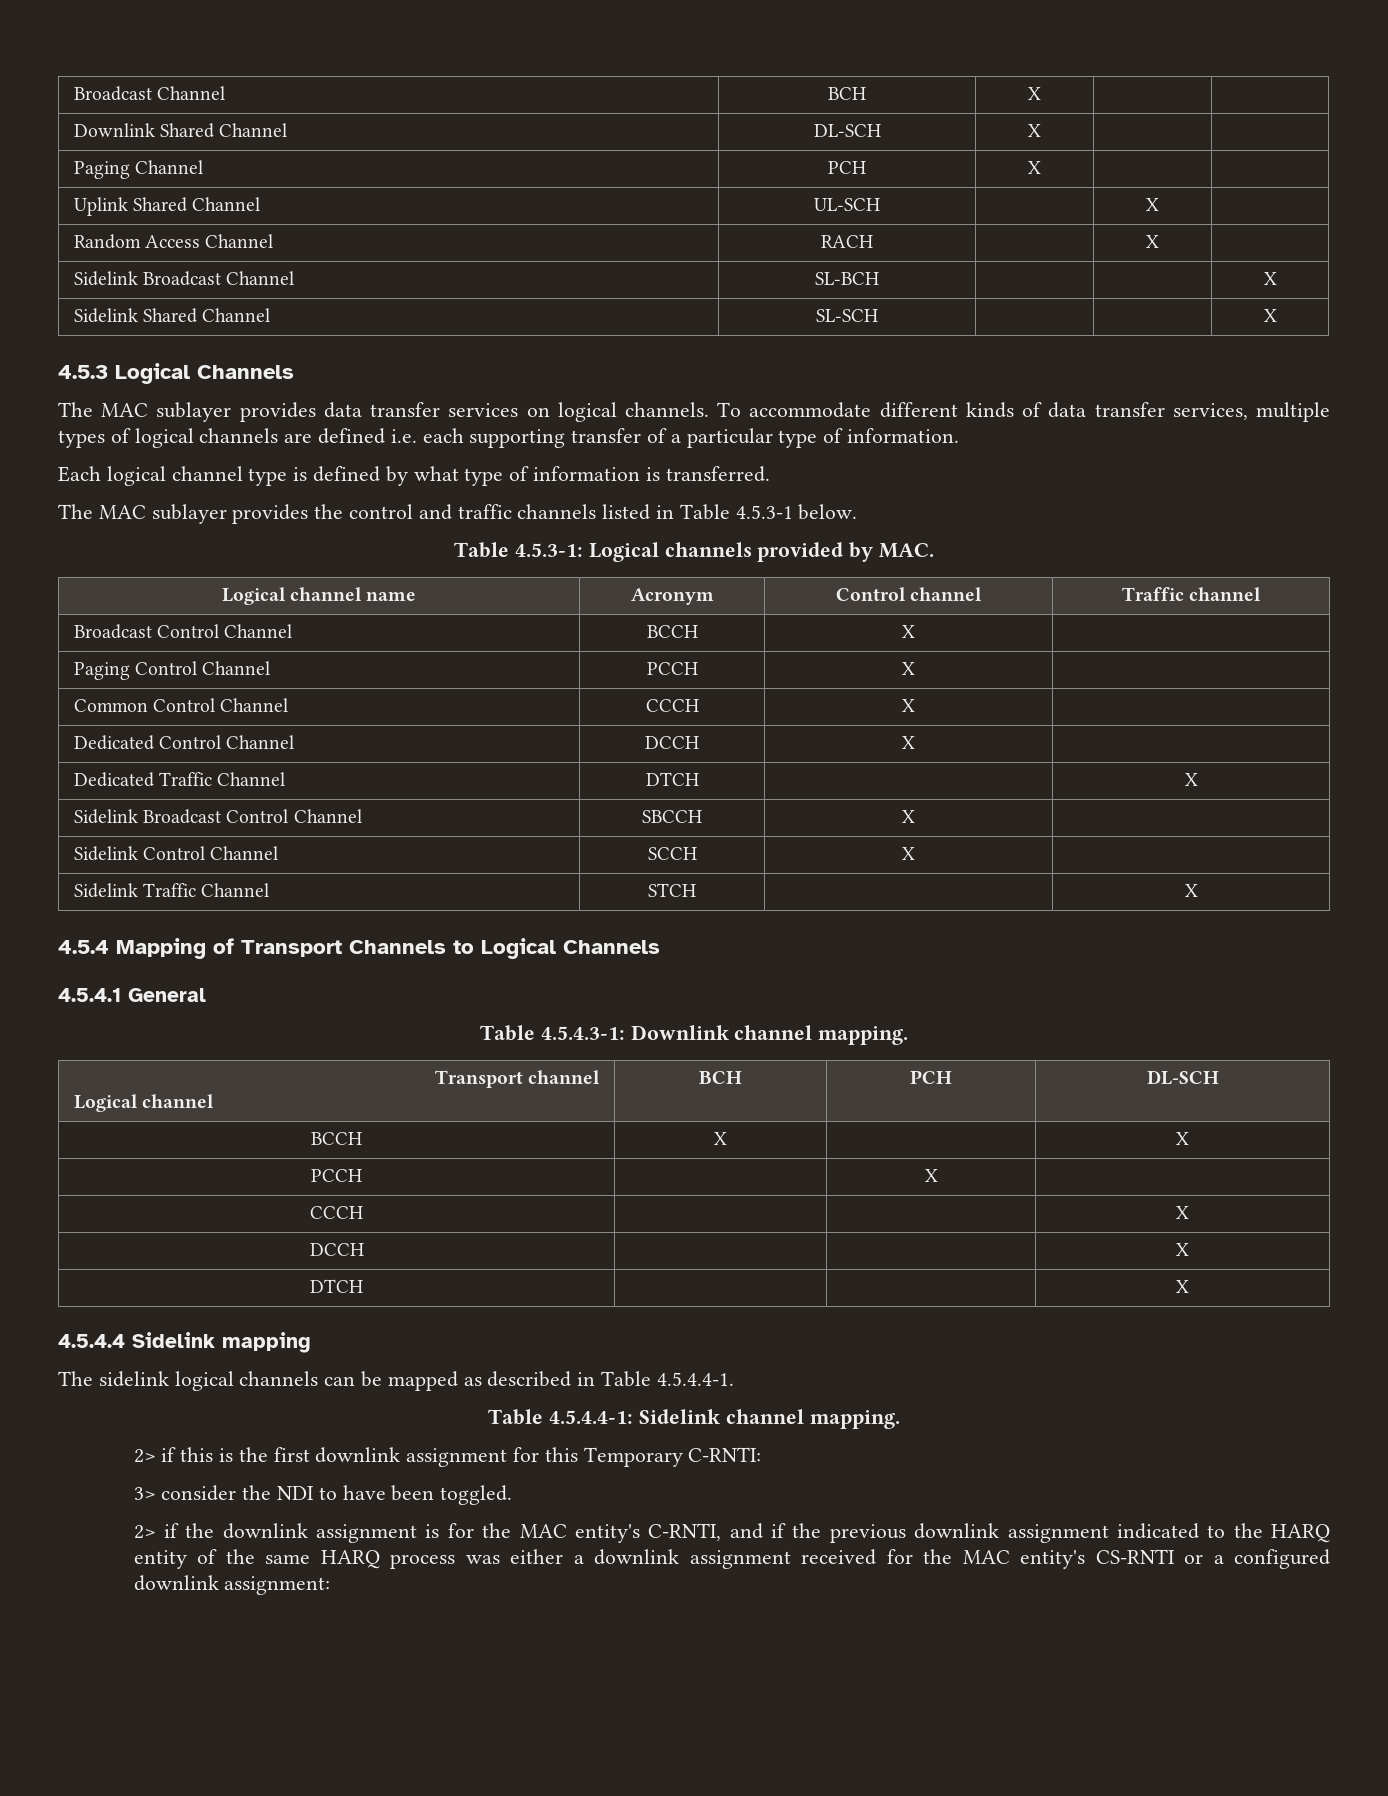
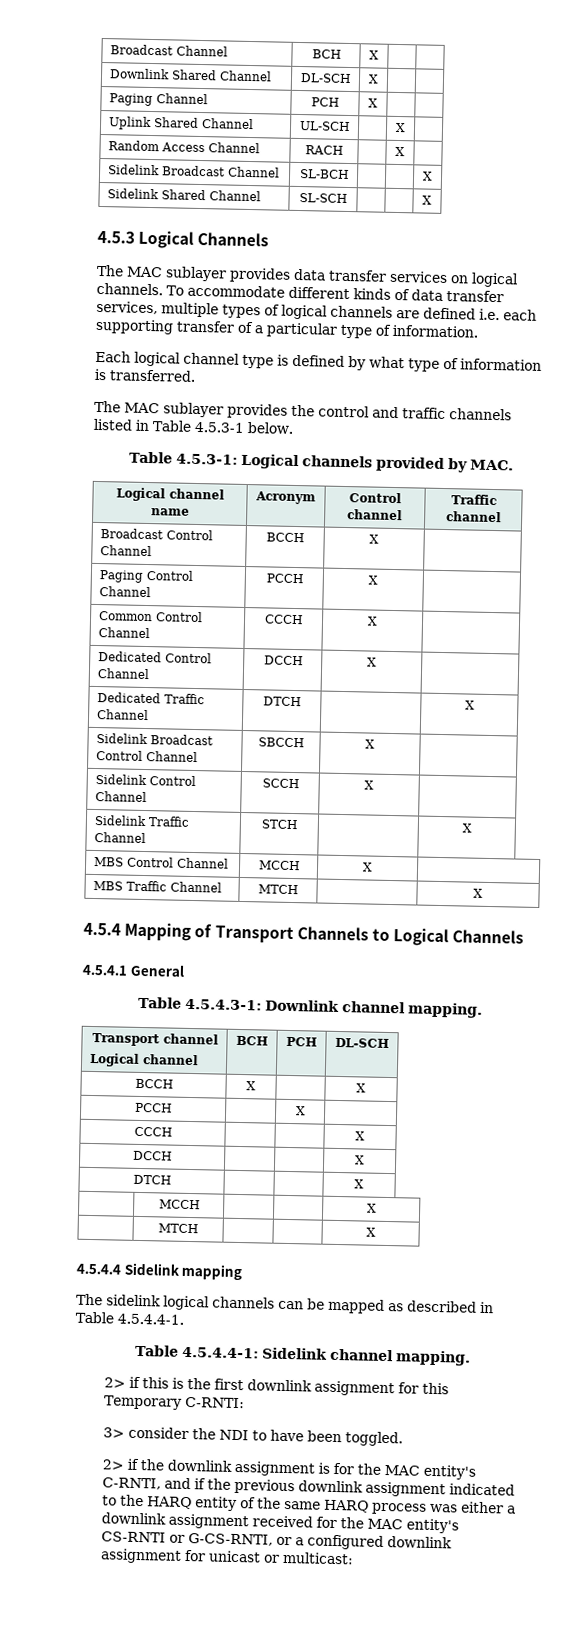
+ MBS Control Channel | MCCH | X |
+ MBS Traffic Channel | MTCH | | X
+ | MCCH | | | X
+ | MTCH | | | X
- 2> if the downlink assignment is for the MAC entity's C-RNTI, and if the previous downlink assignment indicated to the HARQ entity of the same HARQ process was either a downlink assignment received for the MAC entity's CS-RNTI or a configured downlink assignment:
+ 2> if the downlink assignment is for the MAC entity's C-RNTI, and if the previous downlink assignment indicated to the HARQ entity of the same HARQ process was either a downlink assignment received for the MAC entity's CS-RNTI or G-CS-RNTI, or a configured downlink assignment for unicast or multicast:

